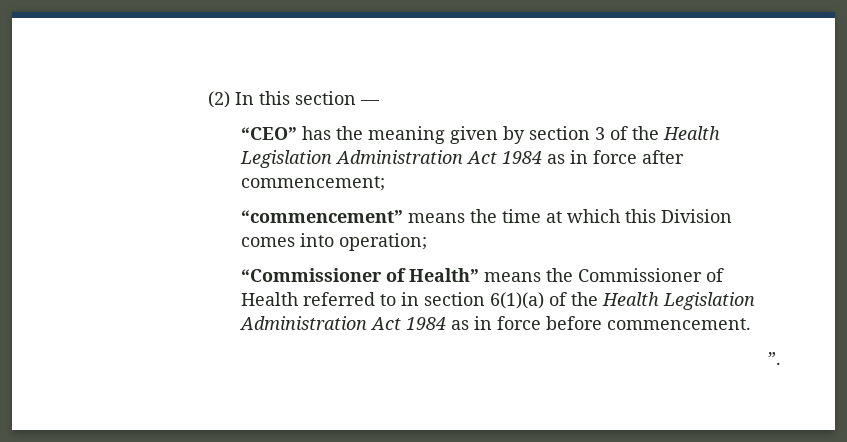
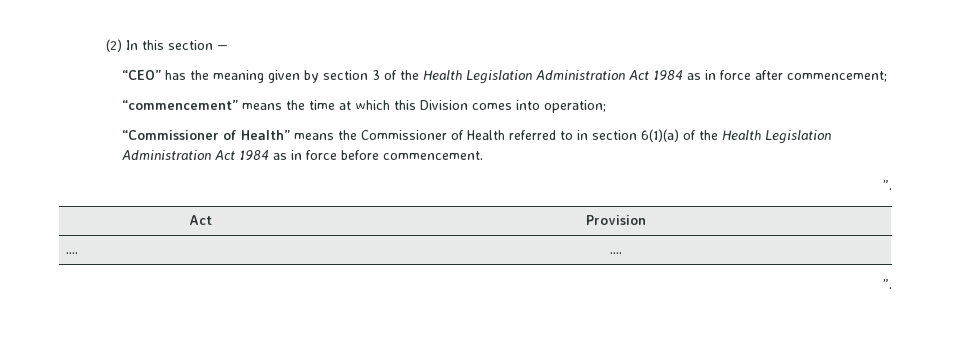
+ Act | Provision
+ .... | ....
+ ”.

